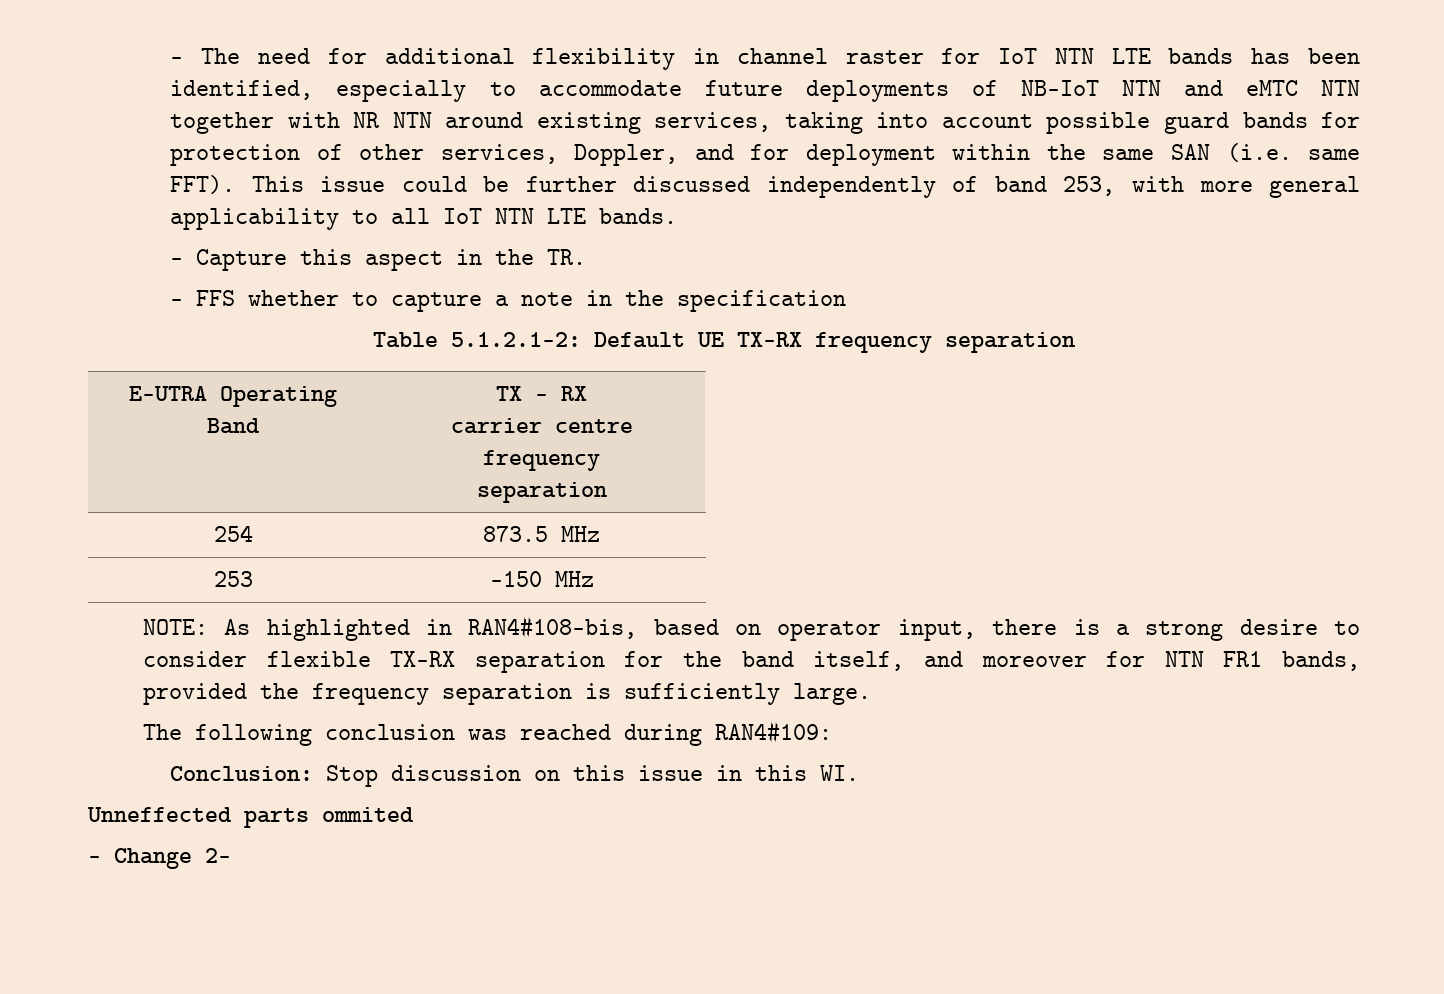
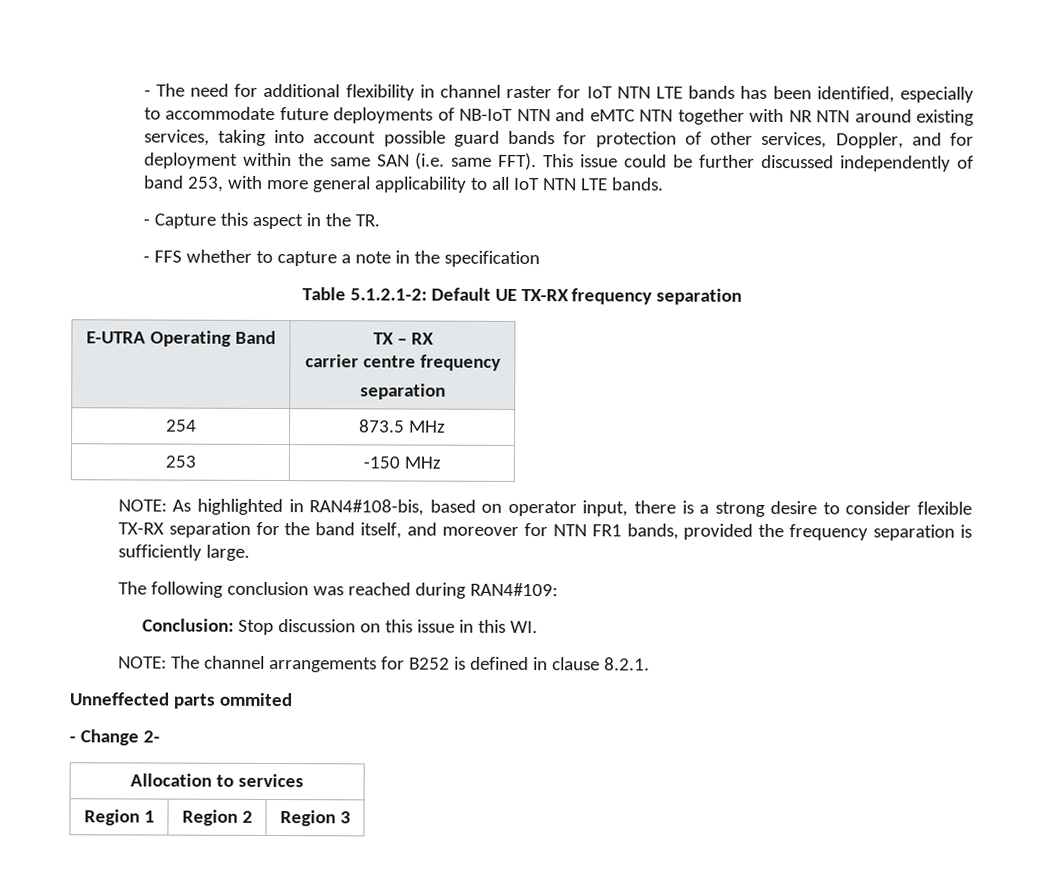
+ NOTE: The channel arrangements for B252 is defined in clause 8.2.1.
+ Allocation to services
+ Region 1 | Region 2 | Region 3

